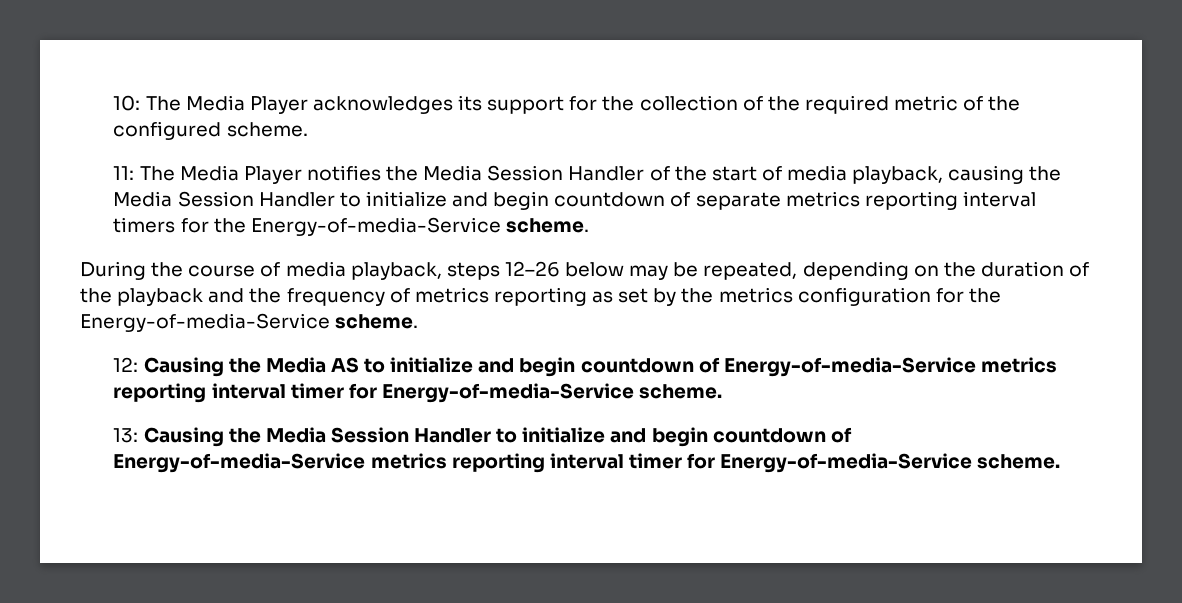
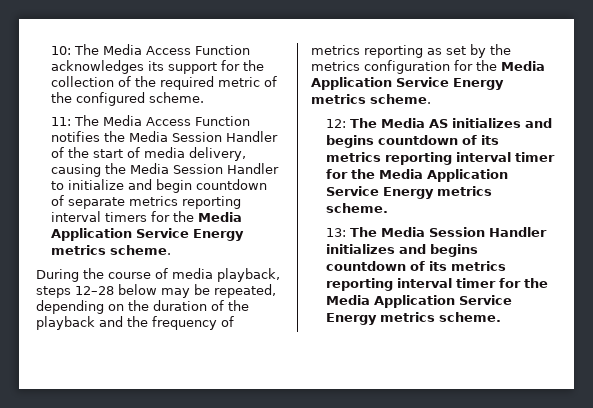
- 10: The Media Player acknowledges its support for the collection of the required metric of the configured scheme.
+ 10: The Media Access Function acknowledges its support for the collection of the required metric of the configured scheme.
- 11: The Media Player notifies the Media Session Handler of the start of media playback, causing the Media Session Handler to initialize and begin countdown of separate metrics reporting interval timers for the Energy-of-media-Service scheme.
+ 11: The Media Access Function notifies the Media Session Handler of the start of media delivery, causing the Media Session Handler to initialize and begin countdown of separate metrics reporting interval timers for the Media Application Service Energy metrics scheme.
- During the course of media playback, steps 12–26 below may be repeated, depending on the duration of the playback and the frequency of metrics reporting as set by the metrics configuration for the Energy-of-media-Service scheme.
- 12: Causing the Media AS to initialize and begin countdown of Energy-of-media-Service metrics reporting interval timer for Energy-of-media-Service scheme.
+ During the course of media playback, steps 12–28 below may be repeated, depending on the duration of the playback and the frequency of metrics reporting as set by the metrics configuration for the Media Application Service Energy metrics scheme.
+ 12: The Media AS initializes and begins countdown of its metrics reporting interval timer for the Media Application Service Energy metrics scheme.
- 13: Causing the Media Session Handler to initialize and begin countdown of Energy-of-media-Service metrics reporting interval timer for Energy-of-media-Service scheme.
+ 13: The Media Session Handler initializes and begins countdown of its metrics reporting interval timer for the Media Application Service Energy metrics scheme.

